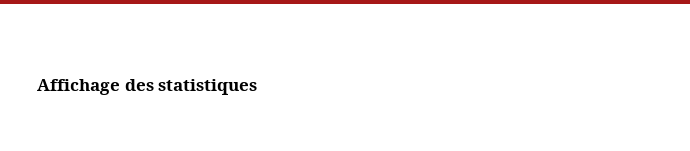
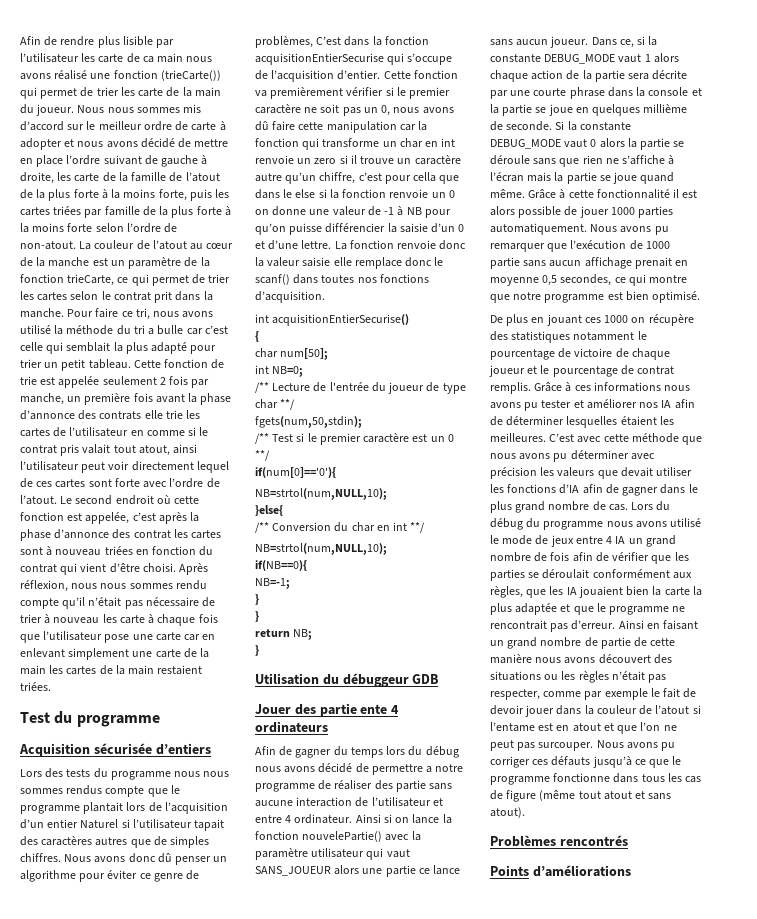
- Affichage des statistiques
+ Afin de rendre plus lisible par l’utilisateur les carte de ca main nous avons réalisé une fonction (trieCarte()) qui permet de trier les carte de la main du joueur. Nous nous sommes mis d’accord sur le meilleur ordre de carte à adopter et nous avons décidé de mettre en place l’ordre suivant de gauche à droite, les carte de la famille de l’atout de la plus forte à la moins forte, puis les cartes triées par famille de la plus forte à la moins forte selon l’ordre de non-atout. La couleur de l’atout au cœur de la manche est un paramètre de la fonction trieCarte, ce qui permet de trier les cartes selon le contrat prit dans la manche. Pour faire ce tri, nous avons utilisé la méthode du tri a bulle car c’est celle qui semblait la plus adapté pour trier un petit tableau. Cette fonction de trie est appelée seulement 2 fois par manche, un première fois avant la phase d’annonce des contrats elle trie les cartes de l’utilisateur en comme si le contrat pris valait tout atout, ainsi l’utilisateur peut voir directement lequel de ces cartes sont forte avec l’ordre de l’atout. Le second endroit où cette fonction est appelée, c’est après la phase d’annonce des contrat les cartes sont à nouveau triées en fonction du contrat qui vient d’être choisi. Après réflexion, nous nous sommes rendu compte qu’il n’était pas nécessaire de trier à nouveau les carte à chaque fois que l’utilisateur pose une carte car en enlevant simplement une carte de la main les cartes de la main restaient triées.
+ Test du programme
+ Acquisition sécurisée d’entiers
+ Lors des tests du programme nous nous sommes rendus compte que le programme plantait lors de l’acquisition d’un entier Naturel si l’utilisateur tapait des caractères autres que de simples chiffres. Nous avons donc dû penser un algorithme pour éviter ce genre de problèmes, C’est dans la fonction acquisitionEntierSecurise qui s’occupe de l’acquisition d’entier. Cette fonction va premièrement vérifier si le premier caractère ne soit pas un 0, nous avons dû faire cette manipulation car la fonction qui transforme un char en int renvoie un zero si il trouve un caractère autre qu’un chiffre, c’est pour cella que dans le else si la fonction renvoie un 0 on donne une valeur de -1 à NB pour qu’on puisse différencier la saisie d’un 0 et d’une lettre. La fonction renvoie donc la valeur saisie elle remplace donc le scanf() dans toutes nos fonctions d’acquisition.
+ int acquisitionEntierSecurise()
+ {
+ char num[50];
+ int NB=0;
+ /** Lecture de l'entrée du joueur de type char **/
+ fgets(num,50,stdin);
+ /** Test si le premier caractère est un 0 **/
+ if(num[0]=='0'){
+ NB=strtol(num,NULL,10);
+ }else{
+ /** Conversion du char en int **/
+ NB=strtol(num,NULL,10);
+ if(NB==0){
+ NB=-1;
+ }
+ }
+ return NB;
+ }
+ Utilisation du débuggeur GDB
+ Jouer des partie ente 4 ordinateurs
+ Afin de gagner du temps lors du débug nous avons décidé de permettre a notre programme de réaliser des partie sans aucune interaction de l’utilisateur et entre 4 ordinateur. Ainsi si on lance la fonction nouvelePartie() avec la paramètre utilisateur qui vaut SANS_JOUEUR alors une partie ce lance sans aucun joueur. Dans ce, si la constante DEBUG_MODE vaut 1 alors chaque action de la partie sera décrite par une courte phrase dans la console et la partie se joue en quelques millième de seconde. Si la constante DEBUG_MODE vaut 0 alors la partie se déroule sans que rien ne s’affiche à l’écran mais la partie se joue quand même. Grâce à cette fonctionnalité il est alors possible de jouer 1000 parties automatiquement. Nous avons pu remarquer que l’exécution de 1000 partie sans aucun affichage prenait en moyenne 0,5 secondes, ce qui montre que notre programme est bien optimisé.
+ De plus en jouant ces 1000 on récupère des statistiques notamment le pourcentage de victoire de chaque joueur et le pourcentage de contrat remplis. Grâce à ces informations nous avons pu tester et améliorer nos IA afin de déterminer lesquelles étaient les meilleures. C’est avec cette méthode que nous avons pu déterminer avec précision les valeurs que devait utiliser les fonctions d’IA afin de gagner dans le plus grand nombre de cas. Lors du débug du programme nous avons utilisé le mode de jeux entre 4 IA un grand nombre de fois afin de vérifier que les parties se déroulait conformément aux règles, que les IA jouaient bien la carte la plus adaptée et que le programme ne rencontrait pas d’erreur. Ainsi en faisant un grand nombre de partie de cette manière nous avons découvert des situations ou les règles n’était pas respecter, comme par exemple le fait de devoir jouer dans la couleur de l’atout si l’entame est en atout et que l’on ne peut pas surcouper. Nous avons pu corriger ces défauts jusqu’à ce que le programme fonctionne dans tous les cas de figure (même tout atout et sans atout).
+ Problèmes rencontrés
+ Points d’améliorations

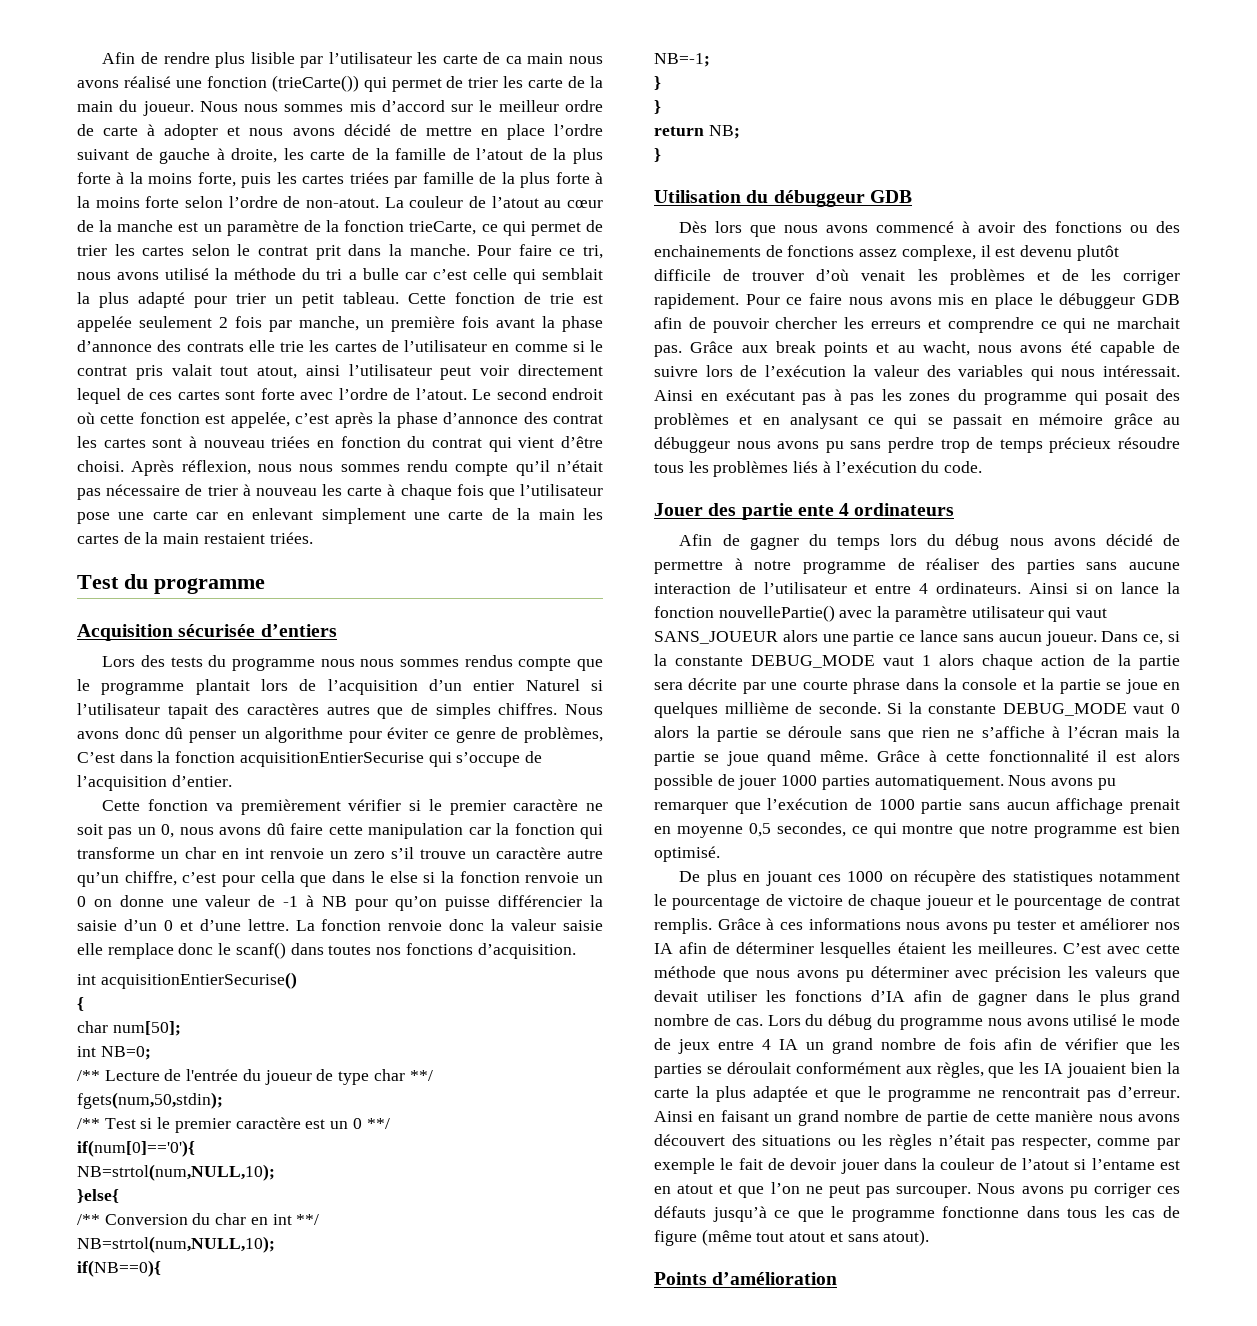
- Nous avons donc dû penser un algorithme pour éviter ce genre de problèmes, C’est dans la fonction acquisitionEntierSecurise qui s’occupe de l’acquisition d’entier. Cette fonction va premièrement vérifier si le premier caractère ne soit pas un 0, nous avons dû faire cette manipulation car la fonction qui transforme un char en int renvoie un zero si il trouve un caractère autre qu’un chiffre, c’est pour cella que dans le else si la fonction renvoie un 0 on donne une valeur de -1 à NB pour qu’on puisse différencier la saisie d’un 0 et d’une lettre.
+ Nous avons donc dû penser un algorithme pour éviter ce genre de problèmes, C’est dans la fonction acquisitionEntierSecurise qui s’occupe de l’acquisition d’entier.
+ Cette fonction va premièrement vérifier si le premier caractère ne soit pas un 0, nous avons dû faire cette manipulation car la fonction qui transforme un char en int renvoie un zero s’il trouve un caractère autre qu’un chiffre, c’est pour cella que dans le else si la fonction renvoie un 0 on donne une valeur de -1 à NB pour qu’on puisse différencier la saisie d’un 0 et d’une lettre.
+ Dès lors que nous avons commencé à avoir des fonctions ou des enchainements de fonctions assez complexe, il est devenu plutôt difficile de trouver d’où venait les problèmes et de les corriger rapidement. Pour ce faire nous avons mis en place le débuggeur GDB afin de pouvoir chercher les erreurs et comprendre ce qui ne marchait pas. Grâce aux break points et au wacht, nous avons été capable de suivre lors de l’exécution la valeur des variables qui nous intéressait. Ainsi en exécutant pas à pas les zones du programme qui posait des problèmes et en analysant ce qui se passait en mémoire grâce au débuggeur nous avons pu sans perdre trop de temps précieux résoudre tous les problèmes liés à l’exécution du code.
- Afin de gagner du temps lors du débug nous avons décidé de permettre a notre programme de réaliser des partie sans aucune interaction de l’utilisateur et entre 4 ordinateur.
+ Afin de gagner du temps lors du débug nous avons décidé de permettre à notre programme de réaliser des parties sans aucune interaction de l’utilisateur et entre 4 ordinateurs.
- Ainsi si on lance la fonction nouvelePartie() avec la paramètre utilisateur qui vaut SANS_JOUEUR alors une partie ce lance sans aucun joueur.
+ Ainsi si on lance la fonction nouvellePartie() avec la paramètre utilisateur qui vaut SANS_JOUEUR alors une partie ce lance sans aucun joueur.
- Problèmes rencontrés
- Points d’améliorations
+ Points d’amélioration

